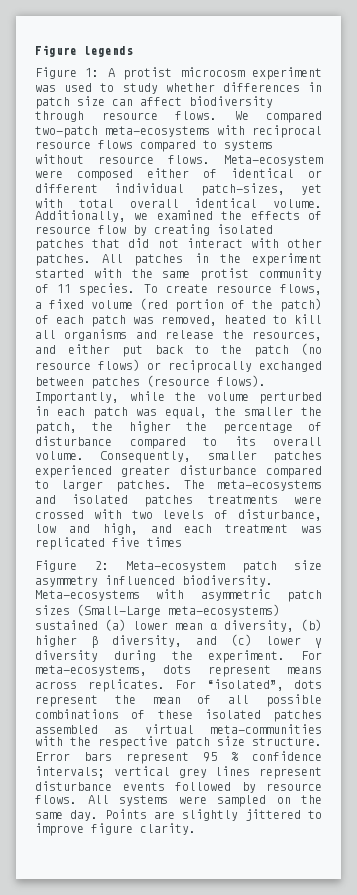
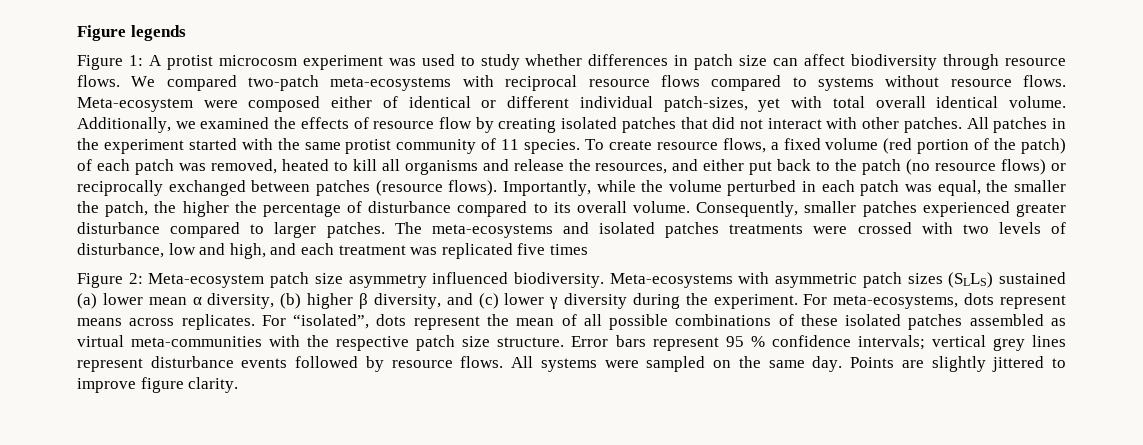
- Meta-ecosystems with asymmetric patch sizes (Small-Large meta-ecosystems) sustained (a) lower mean α diversity, (b) higher β diversity, and (c) lower γ diversity during the experiment.
+ Meta-ecosystems with asymmetric patch sizes (SLLS) sustained (a) lower mean α diversity, (b) higher β diversity, and (c) lower γ diversity during the experiment.

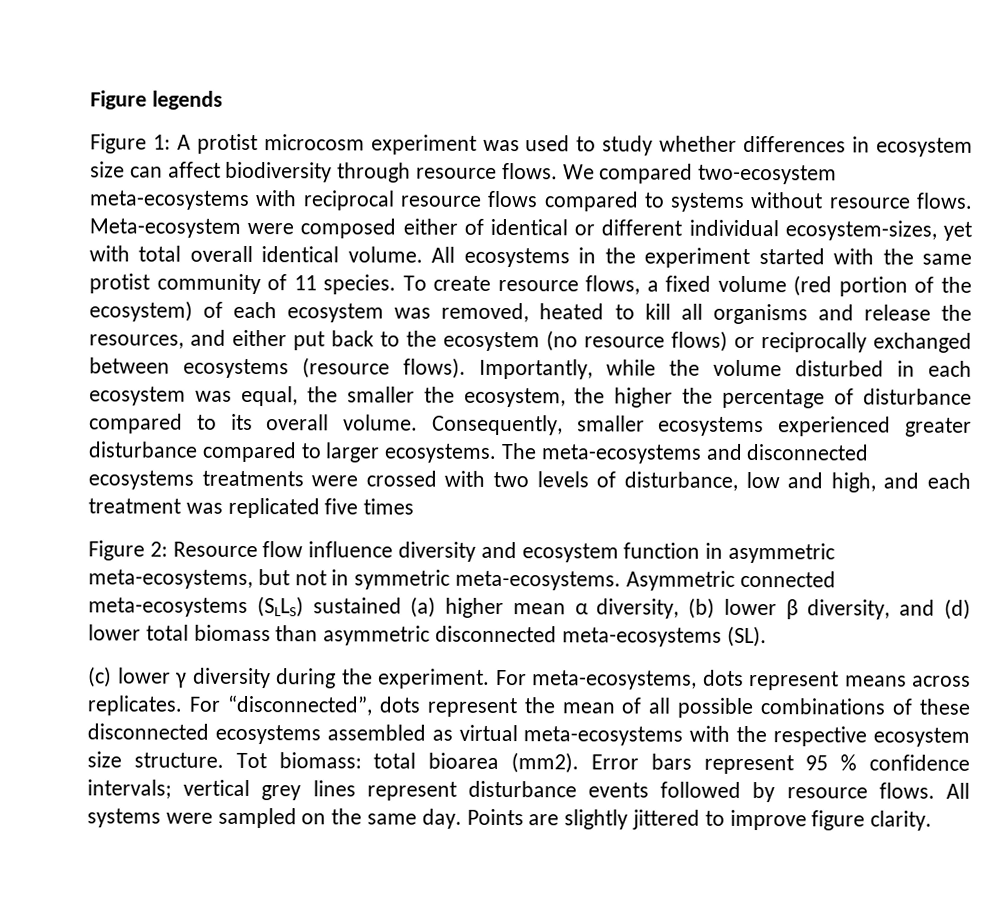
- Figure 1: A protist microcosm experiment was used to study whether differences in patch size can affect biodiversity through resource flows.
+ Figure 1: A protist microcosm experiment was used to study whether differences in ecosystem size can affect biodiversity through resource flows.
- We compared two-patch meta-ecosystems with reciprocal resource flows compared to systems without resource flows.
+ We compared two-ecosystem meta-ecosystems with reciprocal resource flows compared to systems without resource flows.
- Meta-ecosystem were composed either of identical or different individual patch-sizes, yet with total overall identical volume.
+ Meta-ecosystem were composed either of identical or different individual ecosystem-sizes, yet with total overall identical volume.
- Additionally, we examined the effects of resource flow by creating isolated patches that did not interact with other patches. All patches in the experiment started with the same protist community of 11 species.
+ All ecosystems in the experiment started with the same protist community of 11 species.
- To create resource flows, a fixed volume (red portion of the patch) of each patch was removed, heated to kill all organisms and release the resources, and either put back to the patch (no resource flows) or reciprocally exchanged between patches (resource flows).
+ To create resource flows, a fixed volume (red portion of the ecosystem) of each ecosystem was removed, heated to kill all organisms and release the resources, and either put back to the ecosystem (no resource flows) or reciprocally exchanged between ecosystems (resource flows).
- Importantly, while the volume perturbed in each patch was equal, the smaller the patch, the higher the percentage of disturbance compared to its overall volume.
+ Importantly, while the volume disturbed in each ecosystem was equal, the smaller the ecosystem, the higher the percentage of disturbance compared to its overall volume.
- Consequently, smaller patches experienced greater disturbance compared to larger patches.
+ Consequently, smaller ecosystems experienced greater disturbance compared to larger ecosystems.
- The meta-ecosystems and isolated patches treatments were crossed with two levels of disturbance, low and high, and each treatment was replicated five times
+ The meta-ecosystems and disconnected ecosystems treatments were crossed with two levels of disturbance, low and high, and each treatment was replicated five times
- Figure 2: Meta-ecosystem patch size asymmetry influenced biodiversity. Meta-ecosystems with asymmetric patch sizes (SLLS) sustained (a) lower mean α diversity, (b) higher β diversity, and (c) lower γ diversity during the experiment.
+ Figure 2: Resource flow influence diversity and ecosystem function in asymmetric meta-ecosystems, but not in symmetric meta-ecosystems. Asymmetric connected meta-ecosystems (SLLS) sustained (a) higher mean α diversity, (b) lower β diversity, and (d) lower total biomass than asymmetric disconnected meta-ecosystems (SL).
+ (c) lower γ diversity during the experiment.
- For “isolated”, dots represent the mean of all possible combinations of these isolated patches assembled as virtual meta-communities with the respective patch size structure.
+ For “disconnected”, dots represent the mean of all possible combinations of these disconnected ecosystems assembled as virtual meta-ecosystems with the respective ecosystem size structure.
+ Tot biomass: total bioarea (mm2).

